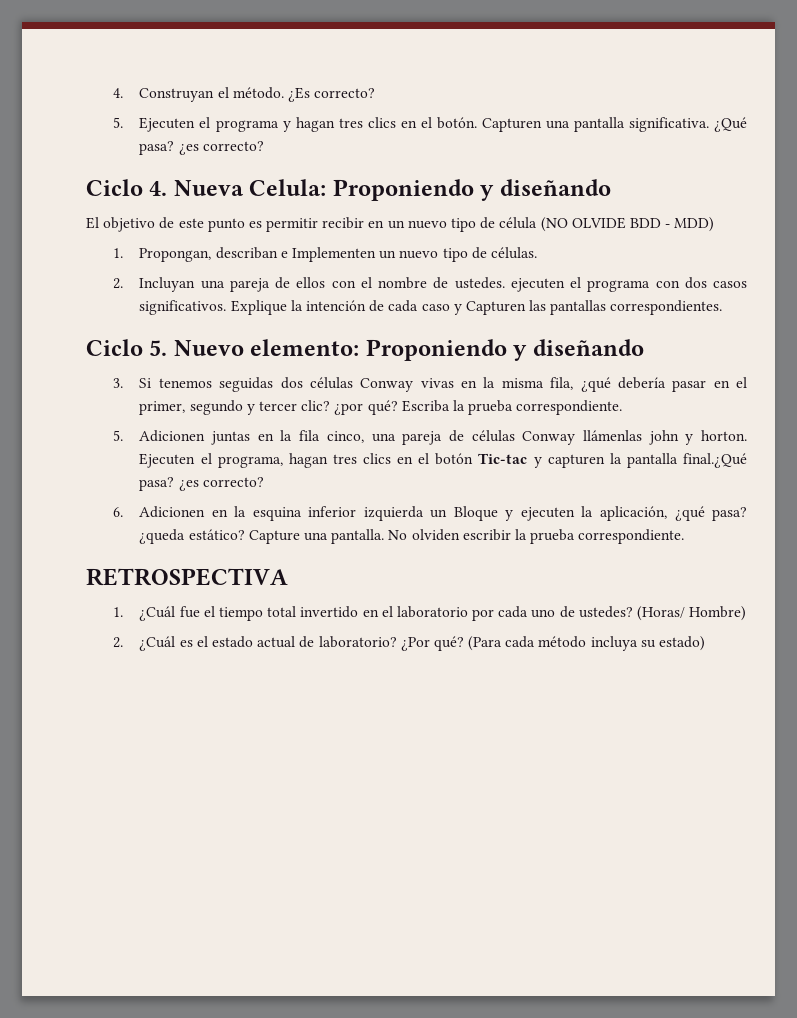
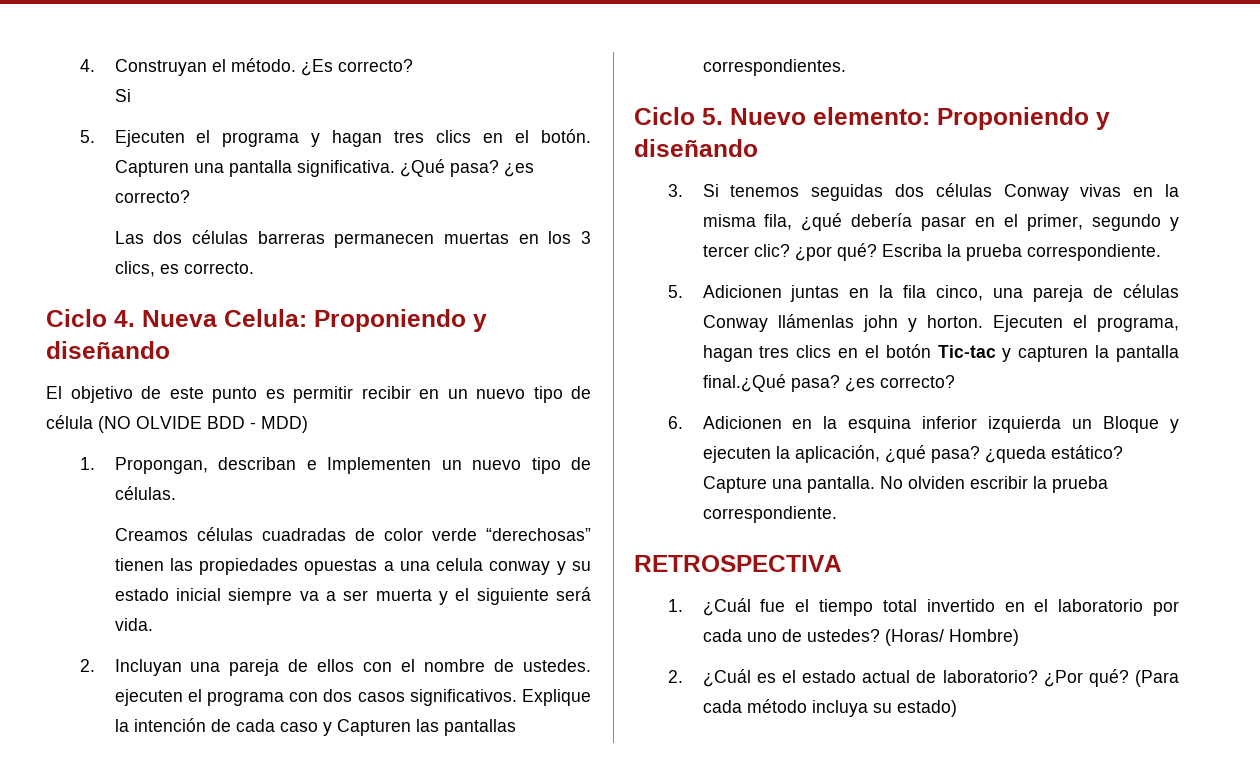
  ¿Es correcto?
+ Si
+ Las dos células barreras permanecen muertas en los 3 clics, es correcto.
+ Creamos células cuadradas de color verde “derechosas” tienen las propiedades opuestas a una celula conway y su estado inicial siempre va a ser muerta y el siguiente será vida.

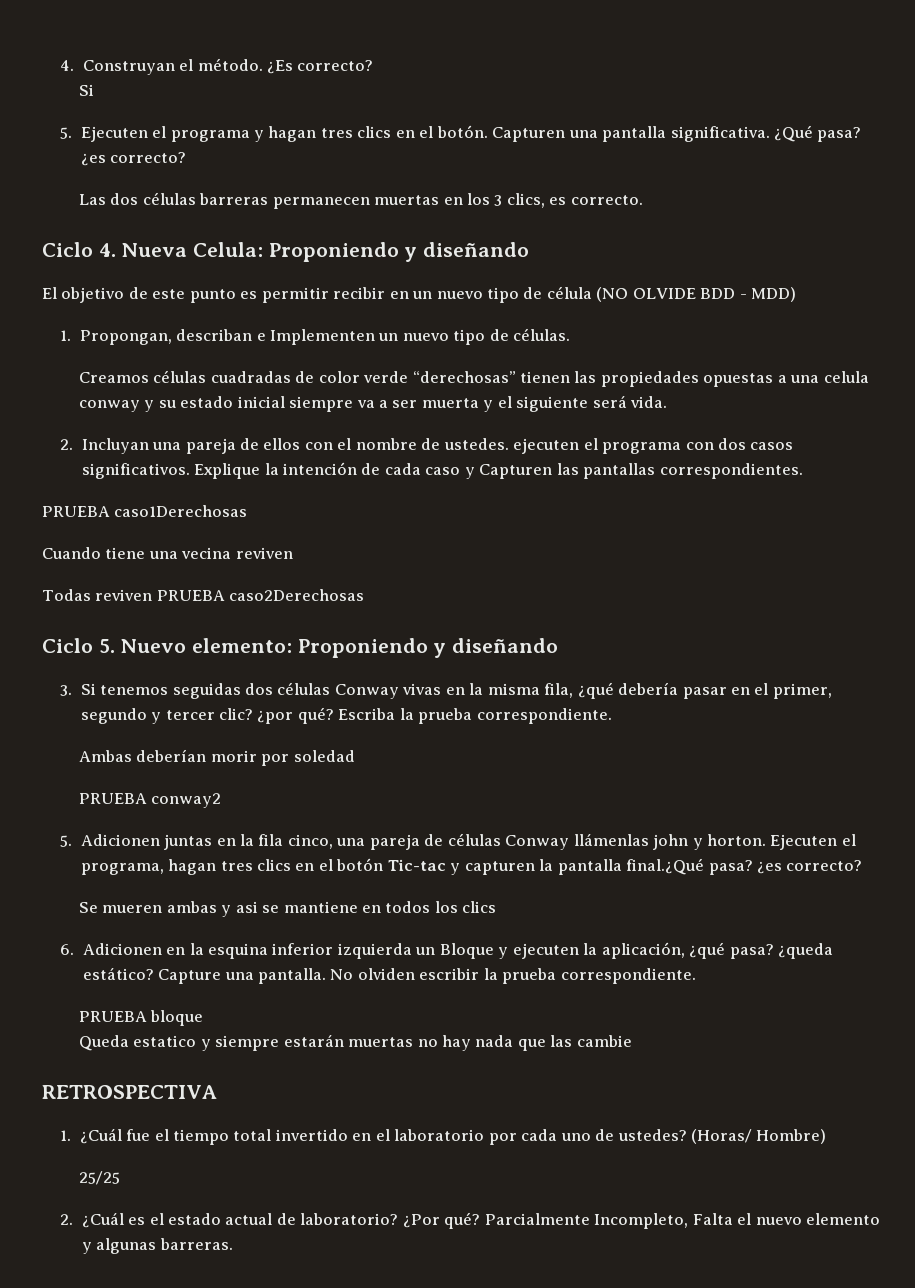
+ PRUEBA caso1Derechosas
+ Cuando tiene una vecina reviven
+ Todas reviven PRUEBA caso2Derechosas
+ Ambas deberían morir por soledad
+ PRUEBA conway2
+ Se mueren ambas y asi se mantiene en todos los clics
+ PRUEBA bloque
+ Queda estatico y siempre estarán muertas no hay nada que las cambie
+ 25/25
- (Para cada método incluya su estado)
+ Parcialmente Incompleto, Falta el nuevo elemento y algunas barreras.

